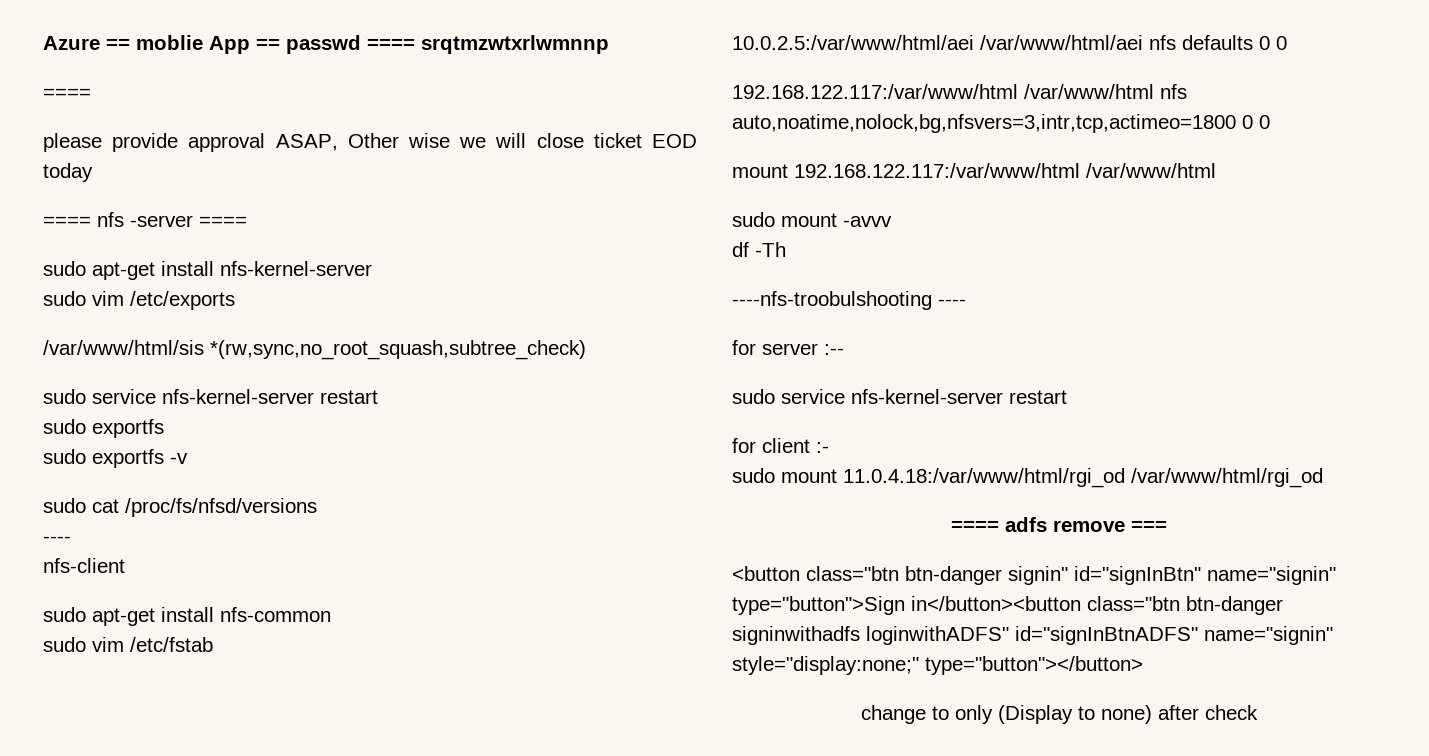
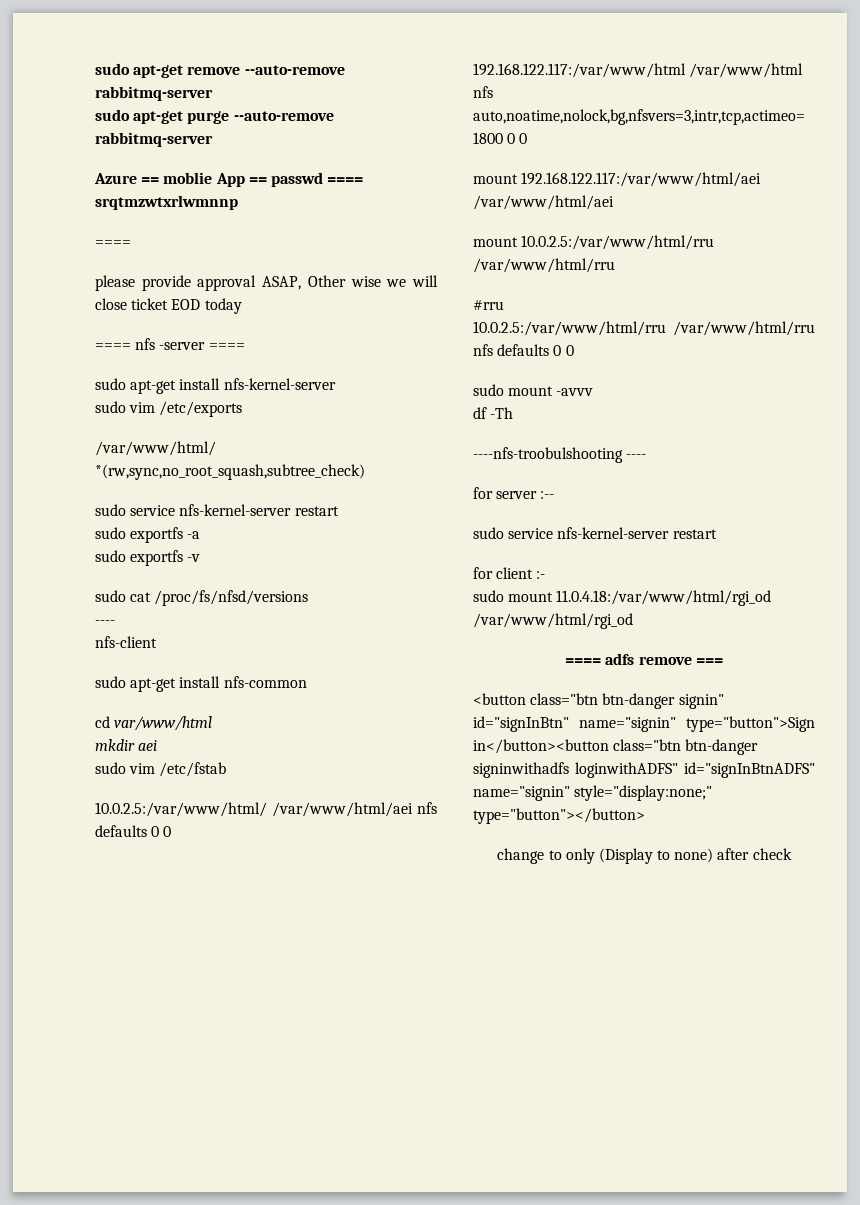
+ sudo apt-get remove --auto-remove rabbitmq-server
+ sudo apt-get purge --auto-remove rabbitmq-server
- /var/www/html/sis *(rw,sync,no_root_squash,subtree_check)
+ /var/www/html/ *(rw,sync,no_root_squash,subtree_check)
  sudo service nfs-kernel-server restart
- sudo exportfs
+ sudo exportfs -a
+ cd var/www/html
+ mkdir aei
- 10.0.2.5:/var/www/html/aei /var/www/html/aei nfs defaults 0 0
+ 10.0.2.5:/var/www/html/ /var/www/html/aei nfs defaults 0 0
- mount 192.168.122.117:/var/www/html /var/www/html
+ mount 192.168.122.117:/var/www/html/aei /var/www/html/aei
+ mount 10.0.2.5:/var/www/html/rru /var/www/html/rru
+ #rru
+ 10.0.2.5:/var/www/html/rru /var/www/html/rru nfs defaults 0 0

